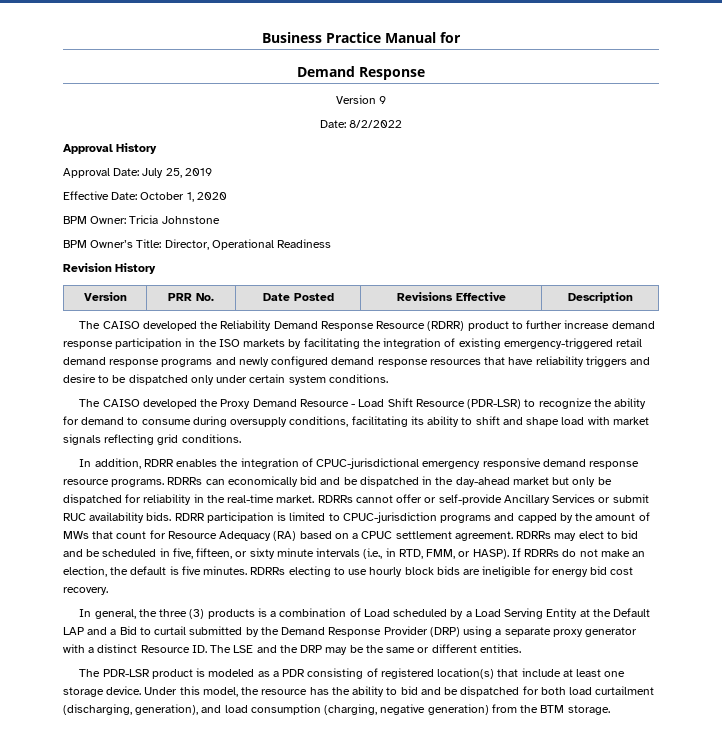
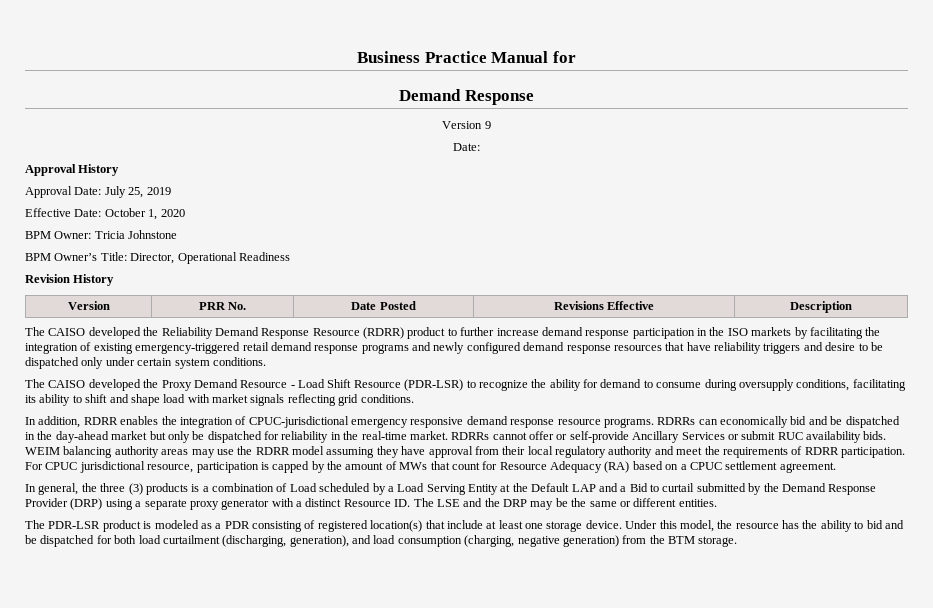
  Version 9
- Date: 8/2/2022
+ Date:
- RDRR participation is limited to CPUC-jurisdiction programs and capped by the amount of MWs that count for Resource Adequacy (RA) based on a CPUC settlement agreement. RDRRs may elect to bid and be scheduled in five, fifteen, or sixty minute intervals (i.e., in RTD, FMM, or HASP). If RDRRs do not make an election, the default is five minutes. RDRRs electing to use hourly block bids are ineligible for energy bid cost recovery.
+ WEIM balancing authority areas may use the RDRR model assuming they have approval from their local regulatory authority and meet the requirements of RDRR participation. For CPUC jurisdictional resource, participation is capped by the amount of MWs that count for Resource Adequacy (RA) based on a CPUC settlement agreement.

